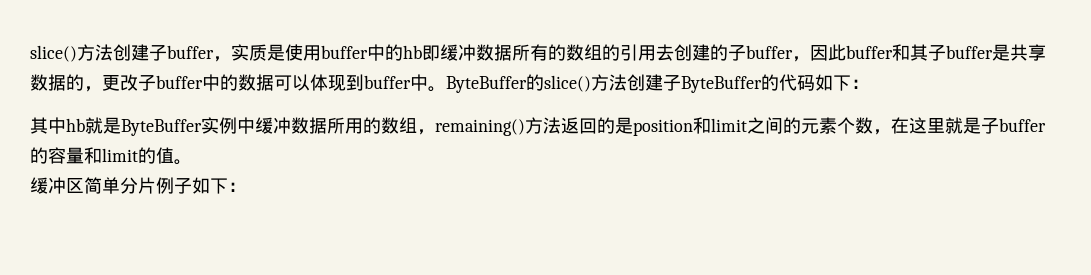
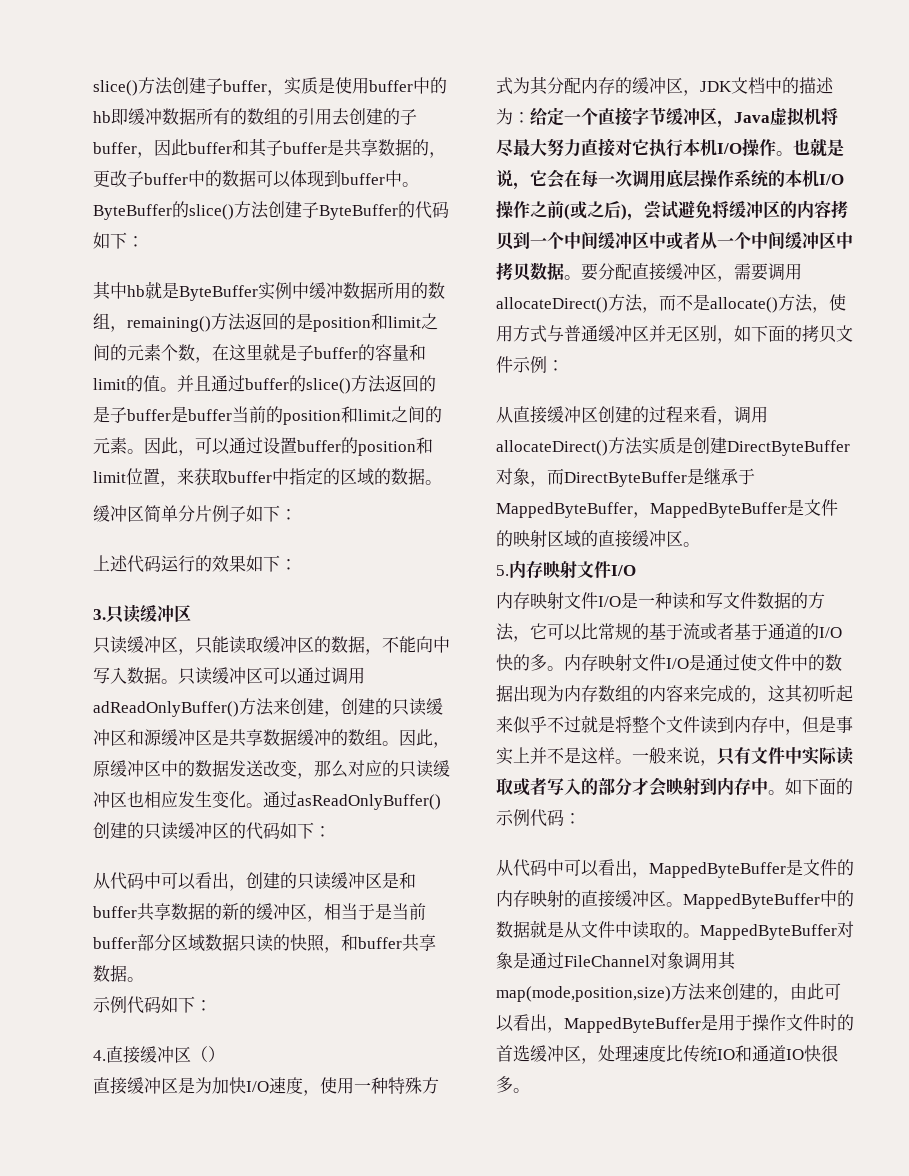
+ 并且通过buffer的slice()方法返回的是子buffer是buffer当前的position和limit之间的元素。因此，可以通过设置buffer的position和limit位置，来获取buffer中指定的区域的数据。
+ 上述代码运行的效果如下：
+ 3.只读缓冲区
+ 只读缓冲区，只能读取缓冲区的数据，不能向中写入数据。只读缓冲区可以通过调用adReadOnlyBuffer()方法来创建，创建的只读缓冲区和源缓冲区是共享数据缓冲的数组。因此，原缓冲区中的数据发送改变，那么对应的只读缓冲区也相应发生变化。通过asReadOnlyBuffer()创建的只读缓冲区的代码如下：
+ 从代码中可以看出，创建的只读缓冲区是和buffer共享数据的新的缓冲区，相当于是当前buffer部分区域数据只读的快照，和buffer共享数据。
+ 示例代码如下：
+ 4.直接缓冲区（）
+ 直接缓冲区是为加快I/O速度，使用一种特殊方式为其分配内存的缓冲区，JDK文档中的描述为：给定一个直接字节缓冲区，Java虚拟机将尽最大努力直接对它执行本机I/O操作。也就是说，它会在每一次调用底层操作系统的本机I/O操作之前(或之后)，尝试避免将缓冲区的内容拷贝到一个中间缓冲区中或者从一个中间缓冲区中拷贝数据。要分配直接缓冲区，需要调用allocateDirect()方法，而不是allocate()方法，使用方式与普通缓冲区并无区别，如下面的拷贝文件示例：
+ 从直接缓冲区创建的过程来看，调用allocateDirect()方法实质是创建DirectByteBuffer对象，而DirectByteBuffer是继承于MappedByteBuffer，MappedByteBuffer是文件的映射区域的直接缓冲区。
+ 5.内存映射文件I/O
+ 内存映射文件I/O是一种读和写文件数据的方法，它可以比常规的基于流或者基于通道的I/O快的多。内存映射文件I/O是通过使文件中的数据出现为内存数组的内容来完成的，这其初听起来似乎不过就是将整个文件读到内存中，但是事实上并不是这样。一般来说，只有文件中实际读取或者写入的部分才会映射到内存中。如下面的示例代码：
+ 从代码中可以看出，MappedByteBuffer是文件的内存映射的直接缓冲区。MappedByteBuffer中的数据就是从文件中读取的。MappedByteBuffer对象是通过FileChannel对象调用其map(mode,position,size)方法来创建的，由此可以看出，MappedByteBuffer是用于操作文件时的首选缓冲区，处理速度比传统IO和通道IO快很多。

